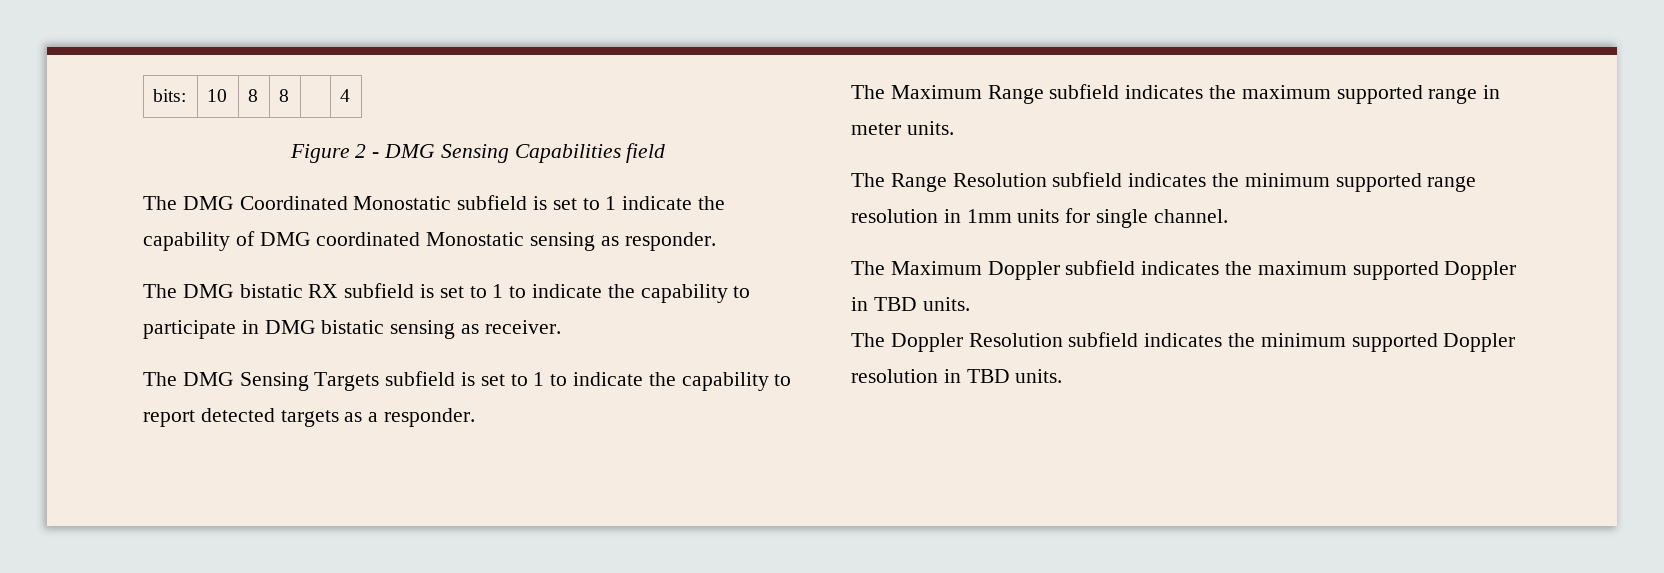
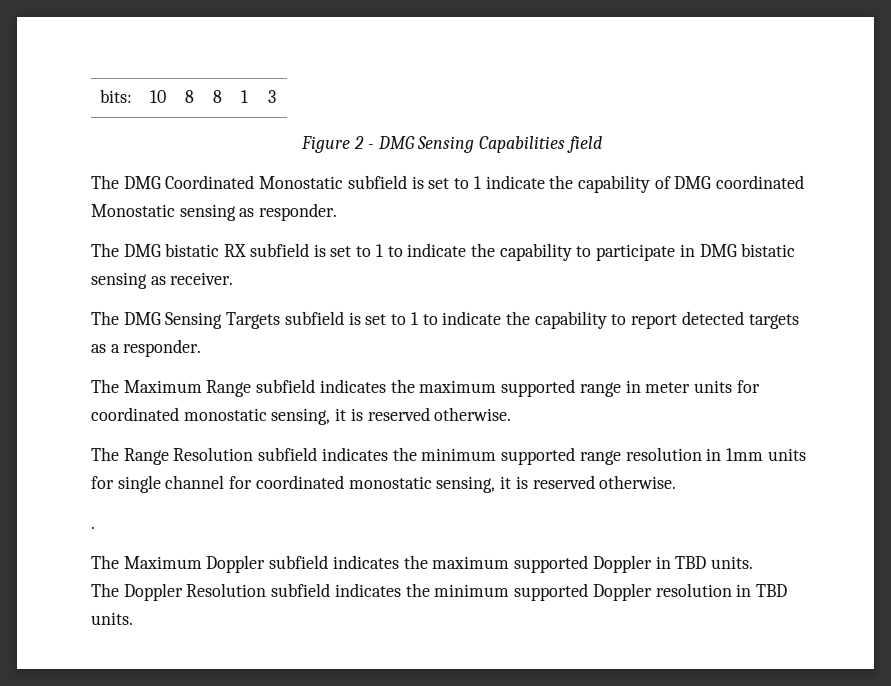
- bits: | 10 | 8 | 8 | | 4
+ bits: | 10 | 8 | 8 | 1 | 3
- The Maximum Range subfield indicates the maximum supported range in meter units.
+ The Maximum Range subfield indicates the maximum supported range in meter units for coordinated monostatic sensing, it is reserved otherwise.
- The Range Resolution subfield indicates the minimum supported range resolution in 1mm units for single channel.
+ The Range Resolution subfield indicates the minimum supported range resolution in 1mm units for single channel for coordinated monostatic sensing, it is reserved otherwise.
+ .

